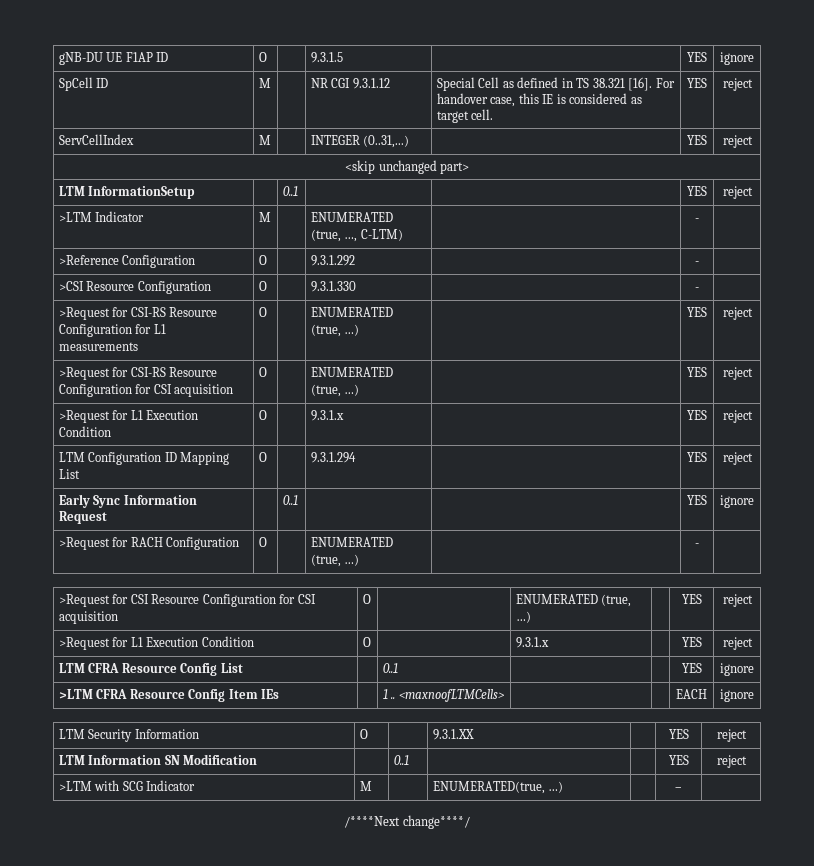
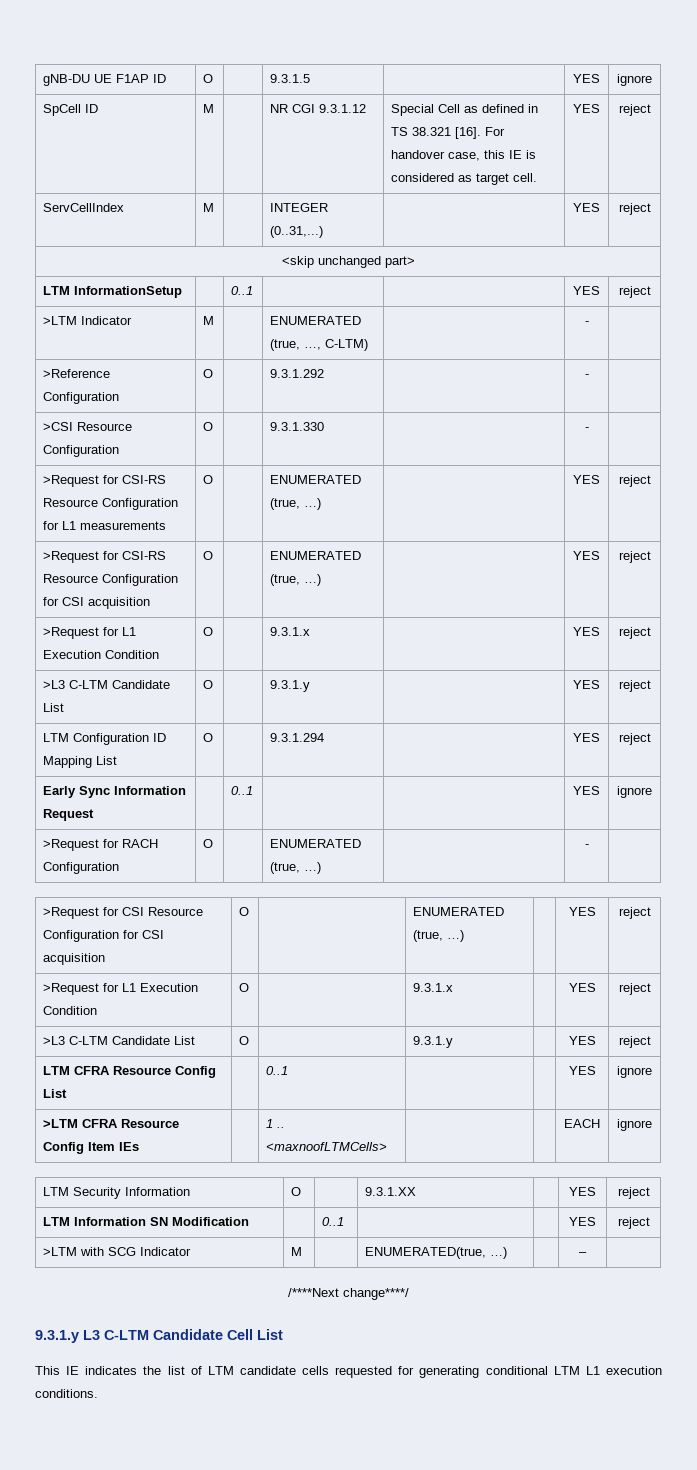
  >Request for CSI-RS Resource Configuration for CSI acquisition | O | | ENUMERATED (true, …) | | YES | reject
  >Request for L1 Execution Condition | O | | 9.3.1.x | | YES | reject
+ >L3 C-LTM Candidate List | O | | 9.3.1.y | | YES | reject
  >Request for CSI Resource Configuration for CSI acquisition | O | | ENUMERATED (true, …) | | YES | reject
  >Request for L1 Execution Condition | O | | 9.3.1.x | | YES | reject
+ >L3 C-LTM Candidate List | O | | 9.3.1.y | | YES | reject
+ 9.3.1.y L3 C-LTM Candidate Cell List
+ This IE indicates the list of LTM candidate cells requested for generating conditional LTM L1 execution conditions.

